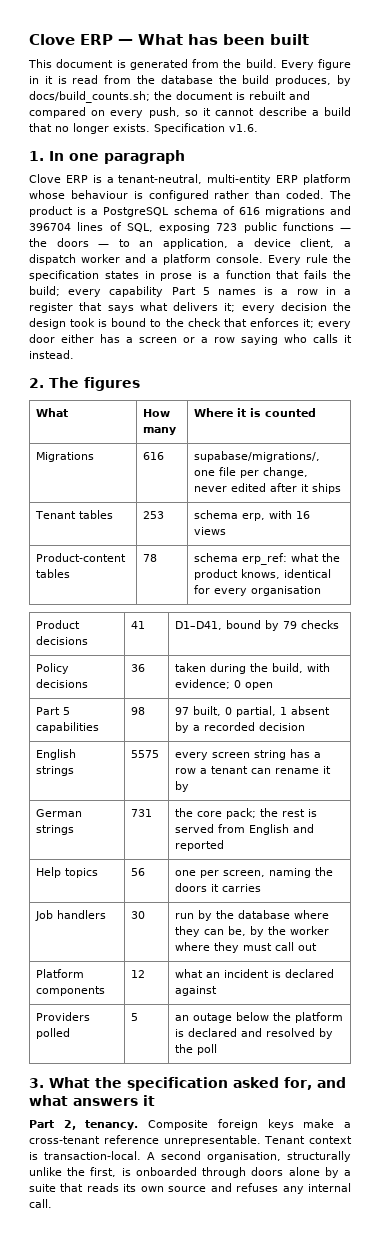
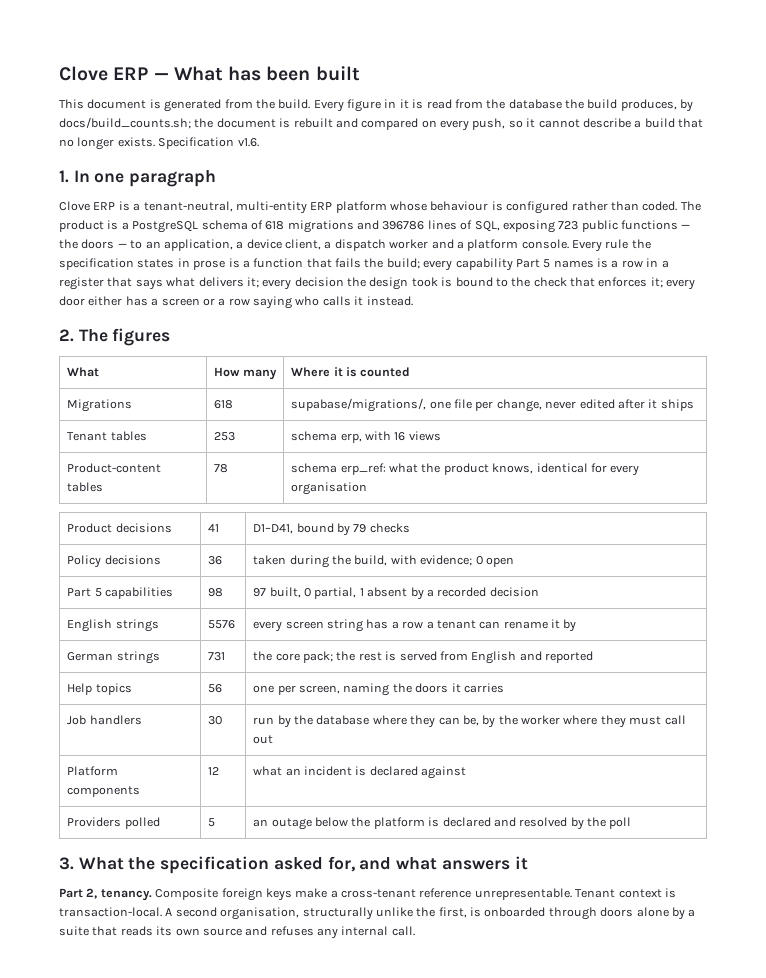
- The product is a PostgreSQL schema of 616 migrations and 396704 lines of SQL, exposing 723 public functions — the doors — to an application, a device client, a dispatch worker and a platform console.
+ The product is a PostgreSQL schema of 618 migrations and 396786 lines of SQL, exposing 723 public functions — the doors — to an application, a device client, a dispatch worker and a platform console.
- Migrations | 616 | supabase/migrations/, one file per change, never edited after it ships
+ Migrations | 618 | supabase/migrations/, one file per change, never edited after it ships
- English strings | 5575 | every screen string has a row a tenant can rename it by
+ English strings | 5576 | every screen string has a row a tenant can rename it by

